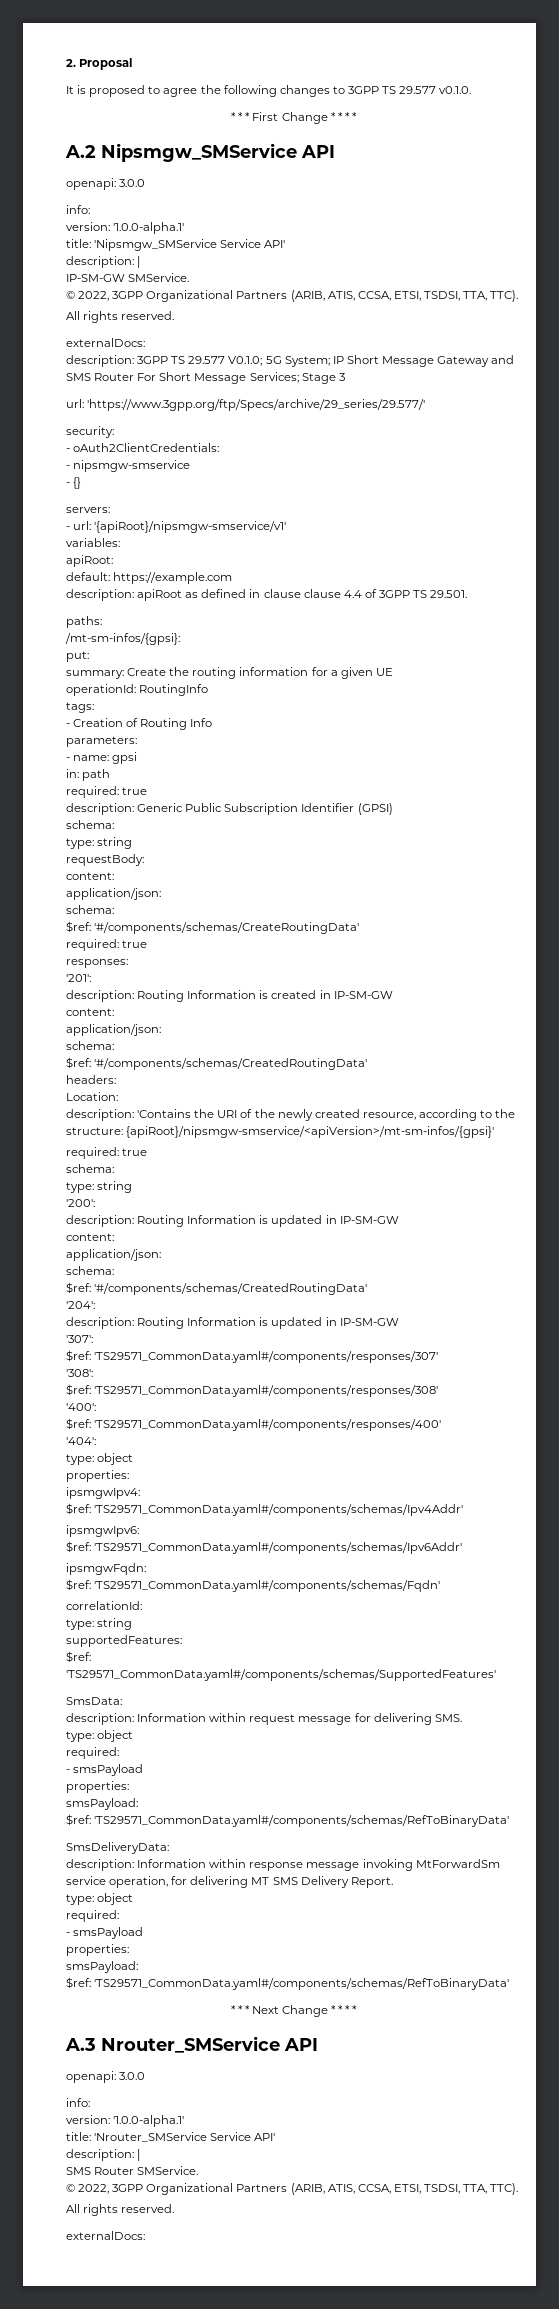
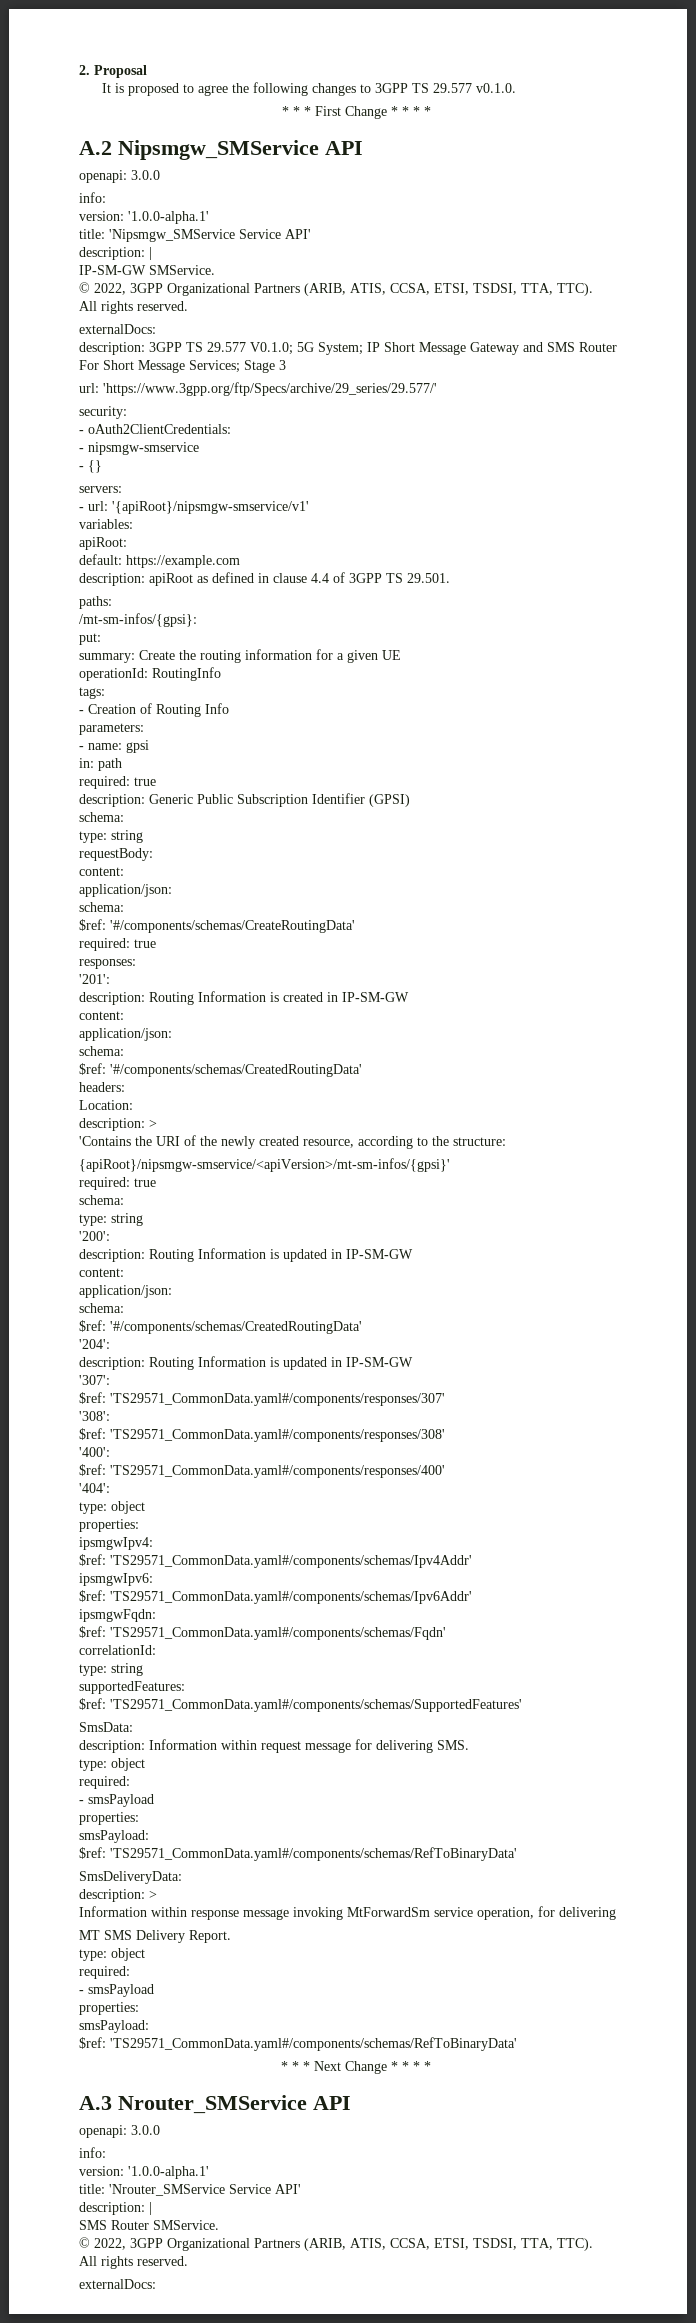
- description: apiRoot as defined in clause clause 4.4 of 3GPP TS 29.501.
+ description: apiRoot as defined in clause 4.4 of 3GPP TS 29.501.
  Location:
- description: 'Contains the URI of the newly created resource, according to the structure: {apiRoot}/nipsmgw-smservice/<apiVersion>/mt-sm-infos/{gpsi}'
+ description: >
+ 'Contains the URI of the newly created resource, according to the structure:
+ {apiRoot}/nipsmgw-smservice/<apiVersion>/mt-sm-infos/{gpsi}'
  SmsDeliveryData:
- description: Information within response message invoking MtForwardSm service operation, for delivering MT SMS Delivery Report.
+ description: >
+ Information within response message invoking MtForwardSm service operation, for delivering
+ MT SMS Delivery Report.

